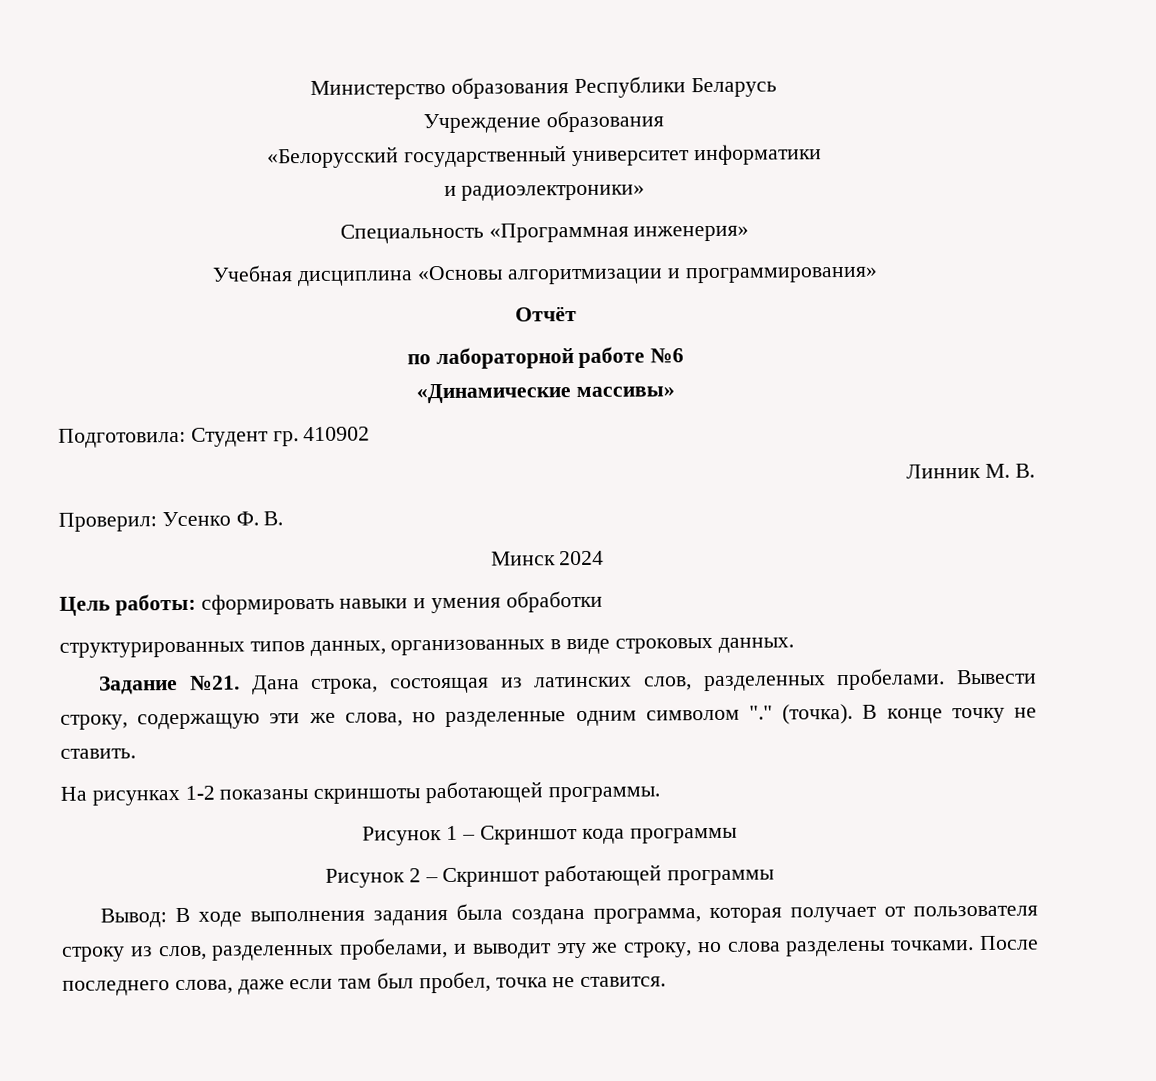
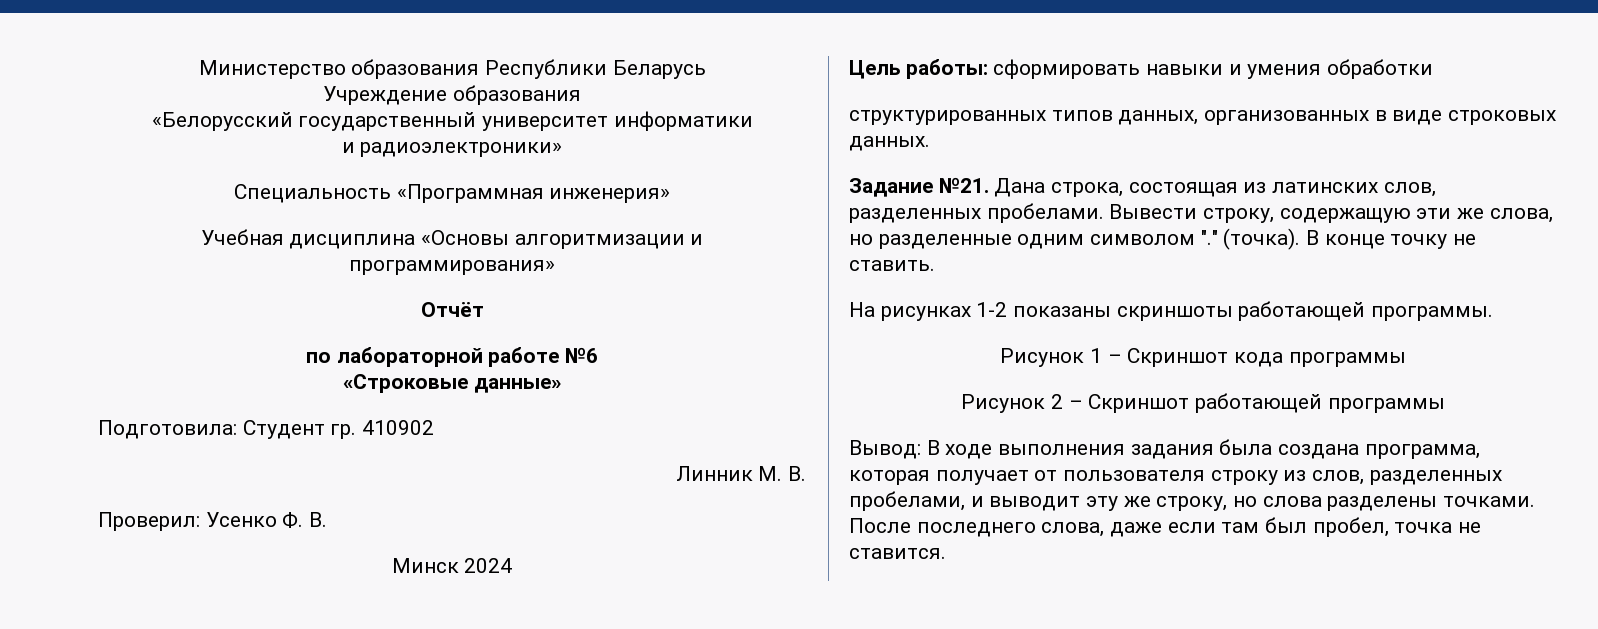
- «Динамические массивы»
+ «Строковые данные»

